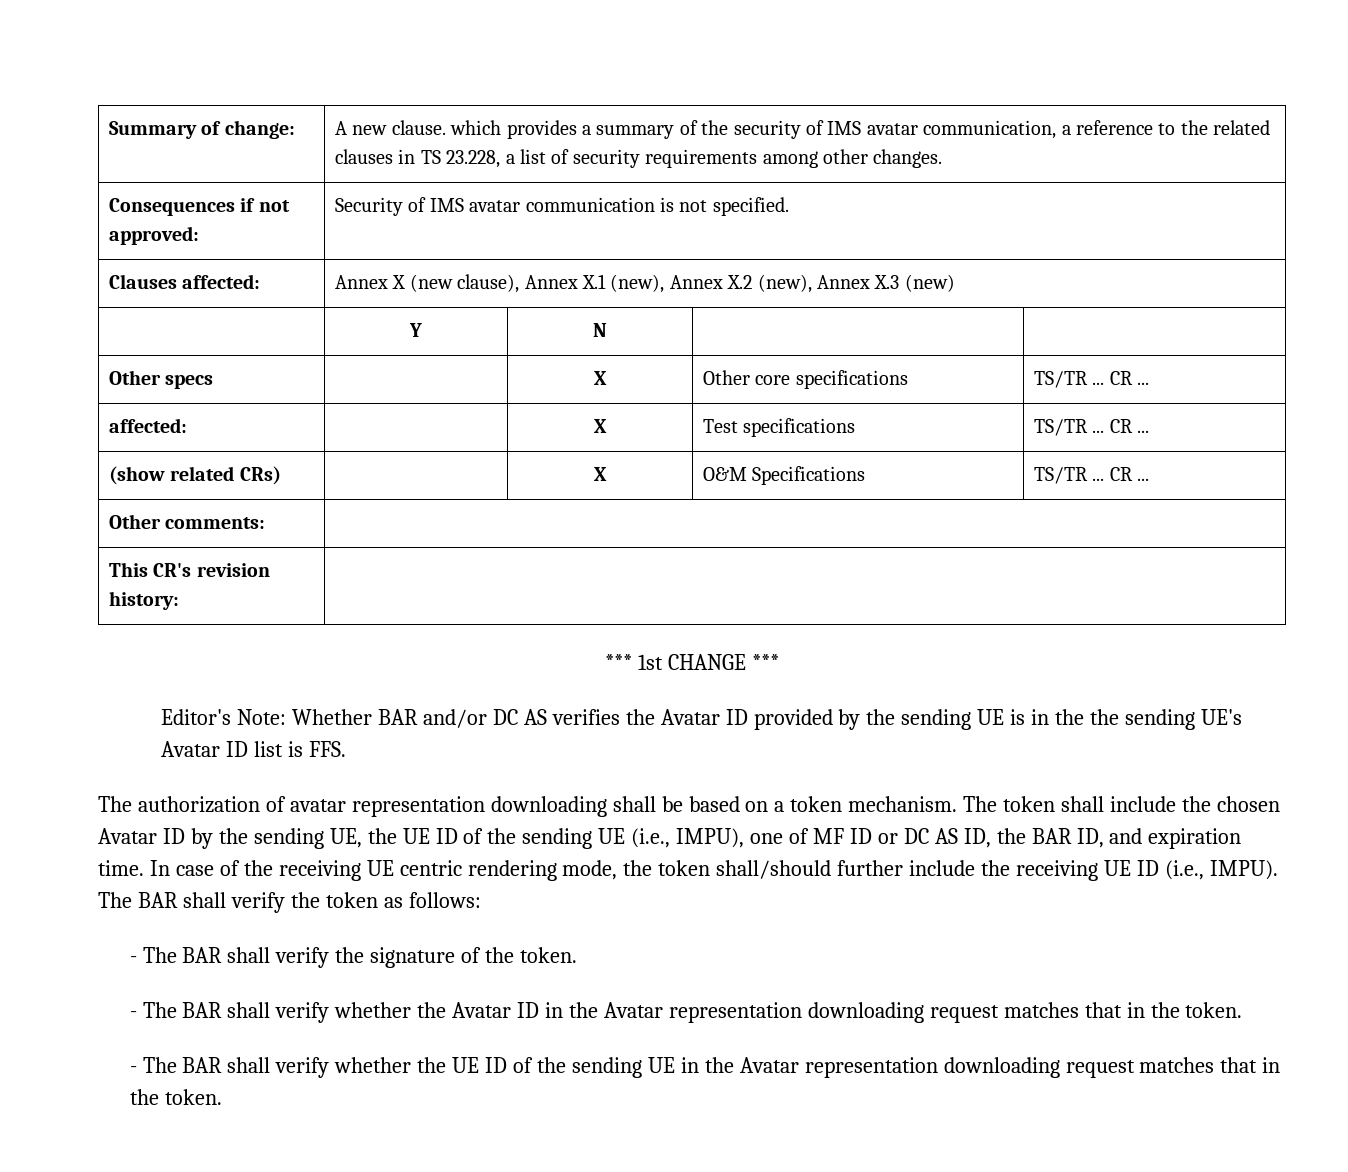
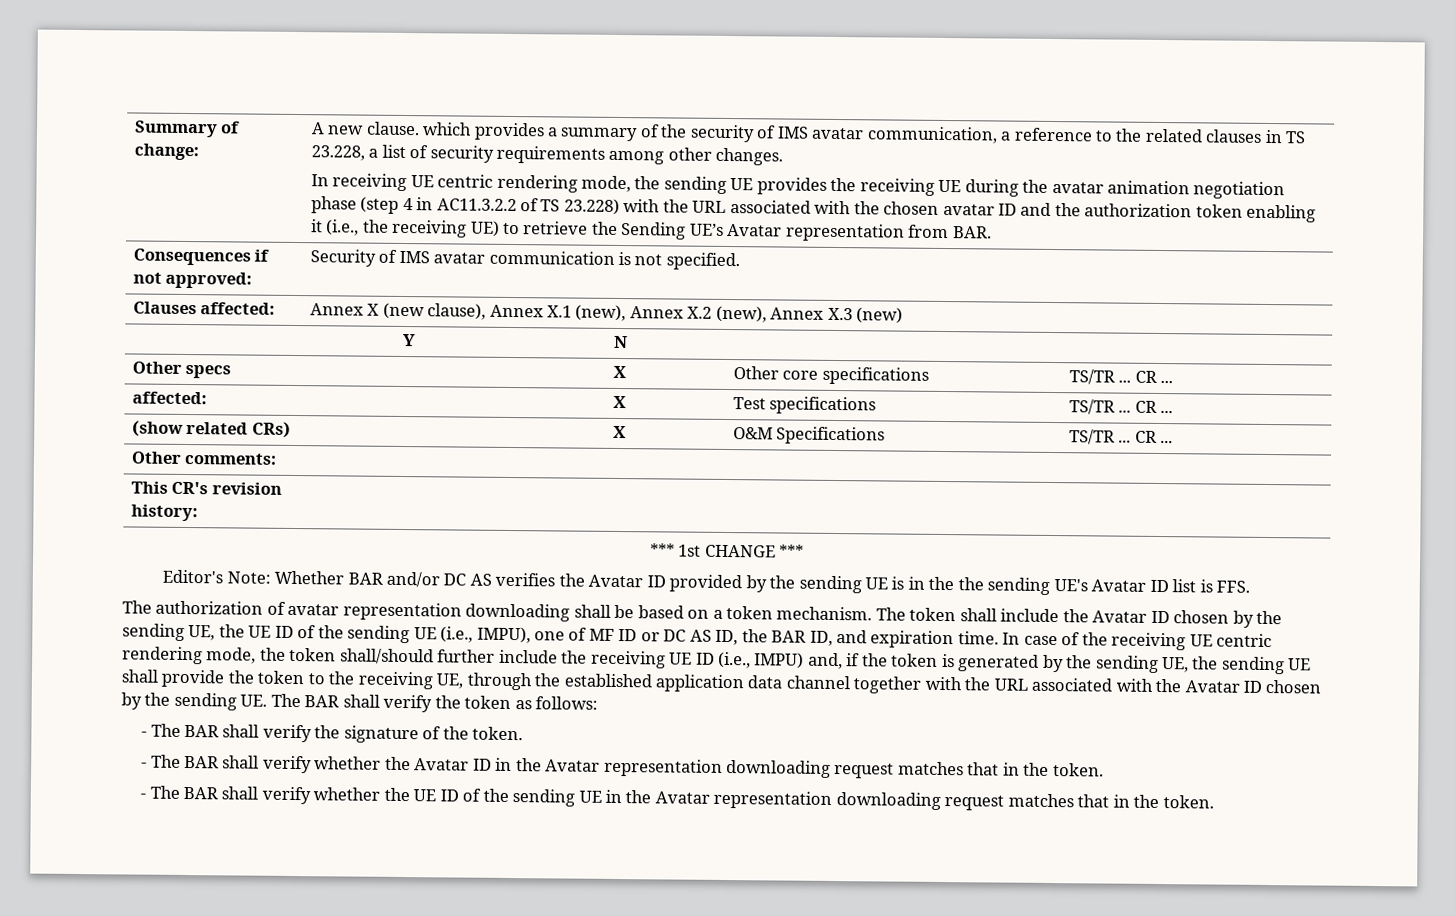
+ In receiving UE centric rendering mode, the sending UE provides the receiving UE during the avatar animation negotiation phase (step 4 in AC11.3.2.2 of TS 23.228) with the URL associated with the chosen avatar ID and the authorization token enabling it (i.e., the receiving UE) to retrieve the Sending UE’s Avatar representation from BAR.
- The token shall include the chosen Avatar ID by the sending UE, the UE ID of the sending UE (i.e., IMPU), one of MF ID or DC AS ID, the BAR ID, and expiration time.
+ The token shall include the Avatar ID chosen by the sending UE, the UE ID of the sending UE (i.e., IMPU), one of MF ID or DC AS ID, the BAR ID, and expiration time.
- In case of the receiving UE centric rendering mode, the token shall/should further include the receiving UE ID (i.e., IMPU). The BAR shall verify the token as follows:
+ In case of the receiving UE centric rendering mode, the token shall/should further include the receiving UE ID (i.e., IMPU) and, if the token is generated by the sending UE, the sending UE shall provide the token to the receiving UE, through the established application data channel together with the URL associated with the Avatar ID chosen by the sending UE. The BAR shall verify the token as follows:

